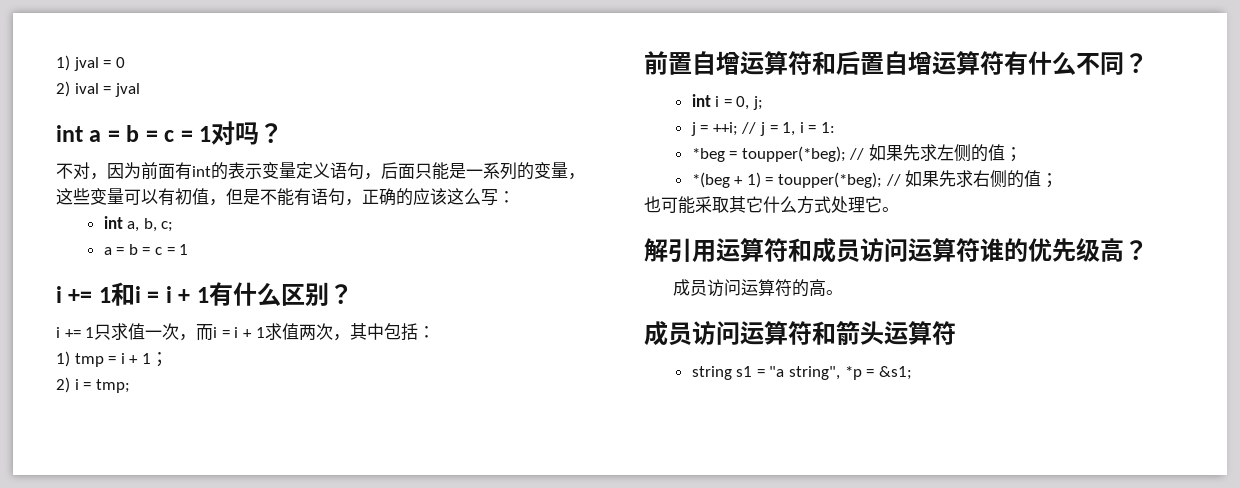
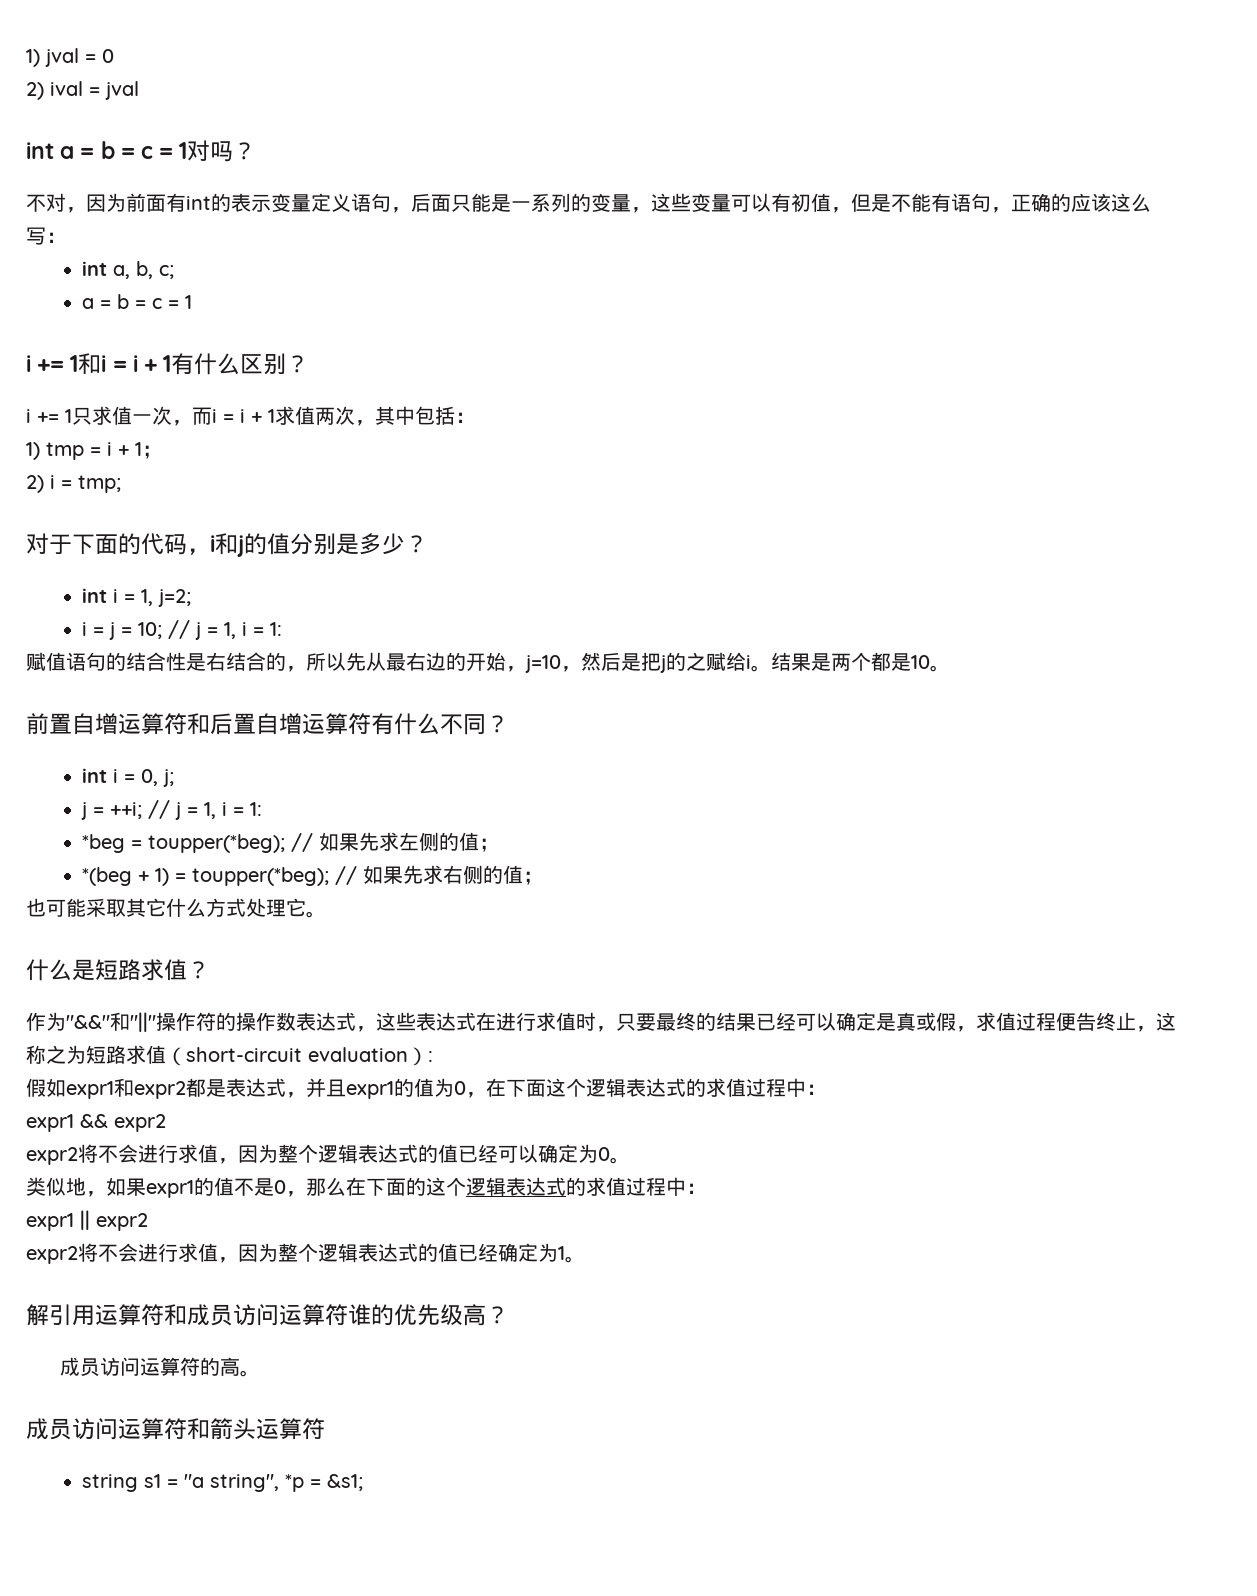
+ 对于下面的代码，i和j的值分别是多少？
+ int i = 1, j=2;
+ i = j = 10; // j = 1, i = 1:
+ 赋值语句的结合性是右结合的，所以先从最右边的开始，j=10，然后是把j的之赋给i。结果是两个都是10。
+ 什么是短路求值？
+ 作为"&&"和"||"操作符的操作数表达式，这些表达式在进行求值时，只要最终的结果已经可以确定是真或假，求值过程便告终止，这称之为短路求值（short-circuit evaluation）:
+ 假如expr1和expr2都是表达式，并且expr1的值为0，在下面这个逻辑表达式的求值过程中：
+ expr1 && expr2
+ expr2将不会进行求值，因为整个逻辑表达式的值已经可以确定为0。
+ 类似地，如果expr1的值不是0，那么在下面的这个逻辑表达式的求值过程中：
+ expr1 || expr2
+ expr2将不会进行求值，因为整个逻辑表达式的值已经确定为1。

